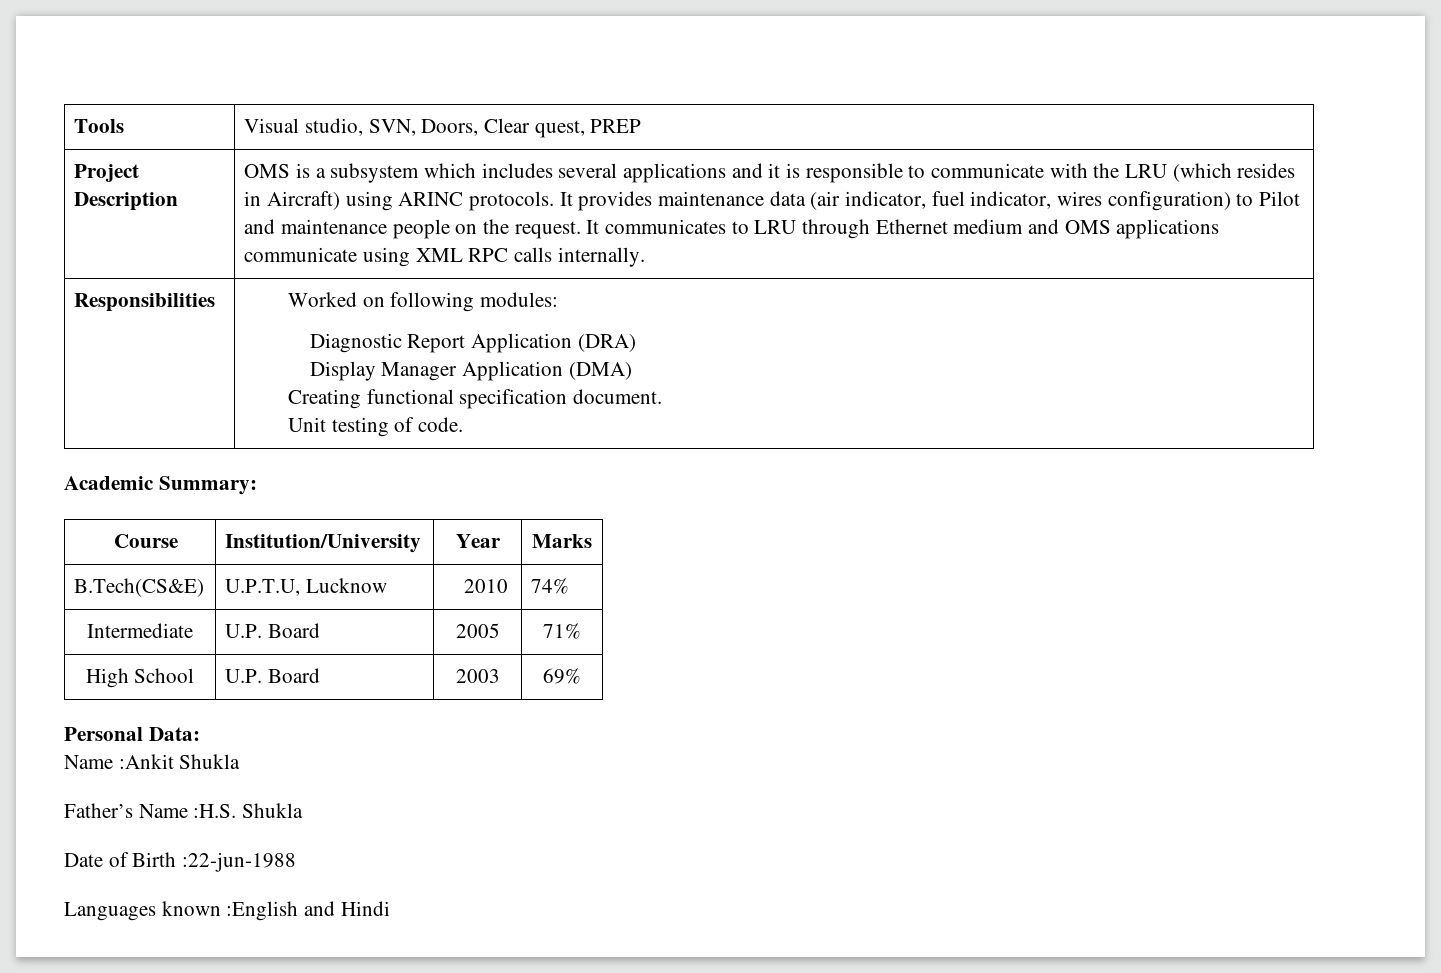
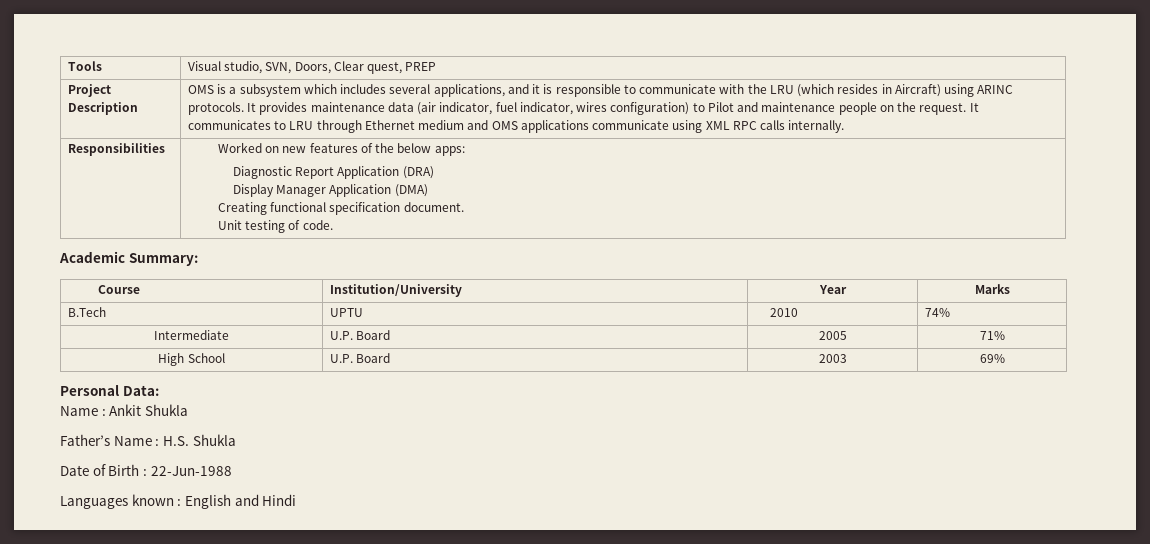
- OMS is a subsystem which includes several applications and it is responsible to communicate with the LRU (which resides in Aircraft) using ARINC protocols.
+ OMS is a subsystem which includes several applications, and it is responsible to communicate with the LRU (which resides in Aircraft) using ARINC protocols.
- Responsibilities | Worked on following modules:
+ Responsibilities | Worked on new features of the below apps:
- B.Tech(CS&E) | U.P.T.U, Lucknow | 2010 | 74%
+ B.Tech | UPTU | 2010 | 74%
- Name :Ankit Shukla
+ Name : Ankit Shukla
- Father’s Name :H.S. Shukla
+ Father’s Name : H.S. Shukla
- Date of Birth :22-jun-1988
+ Date of Birth : 22-Jun-1988
- Languages known :English and Hindi
+ Languages known : English and Hindi

